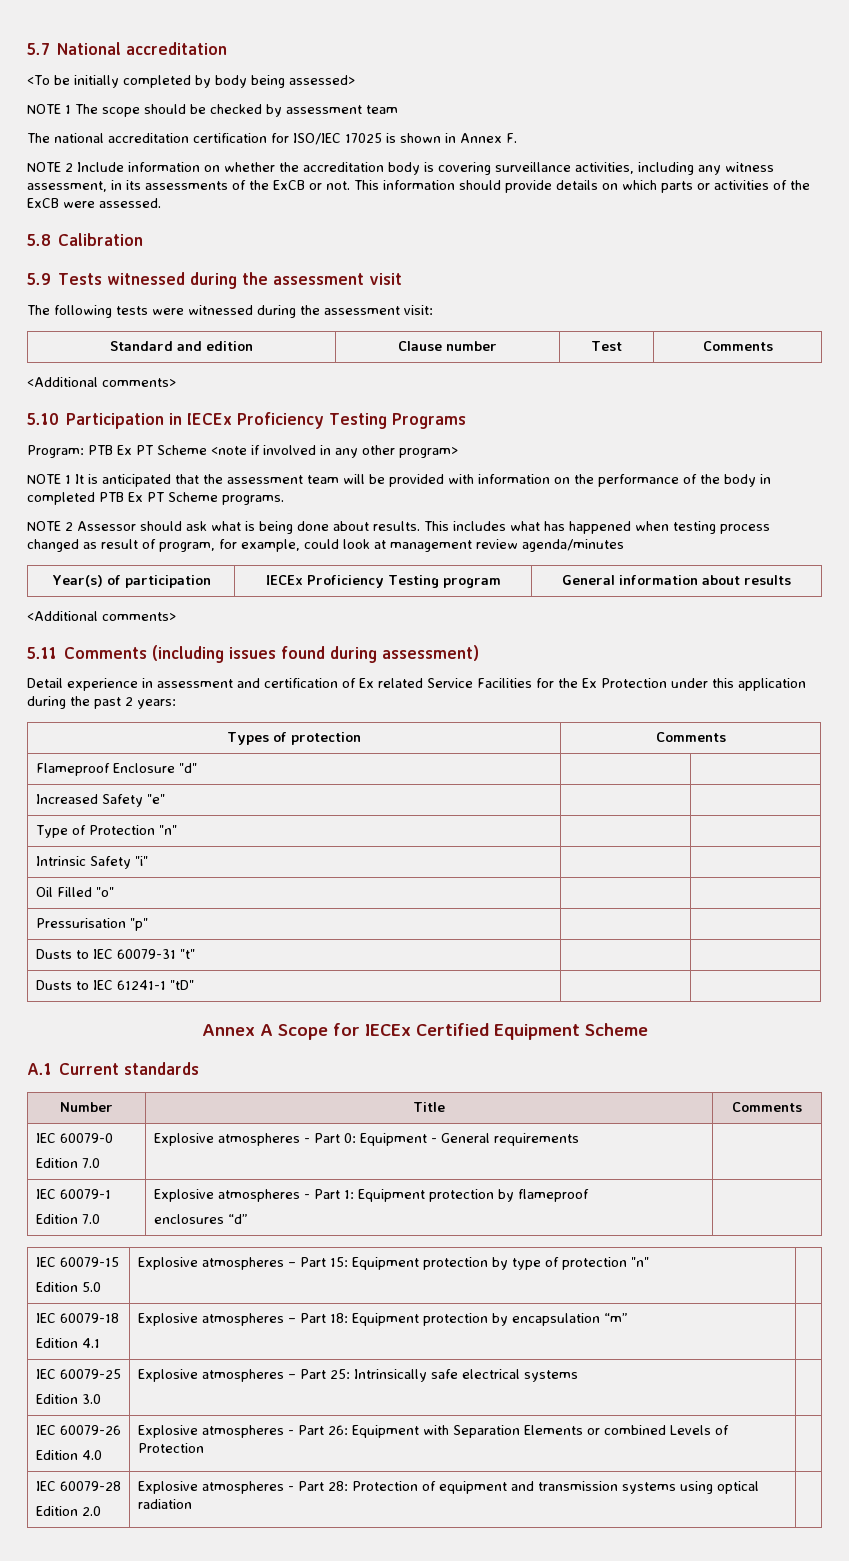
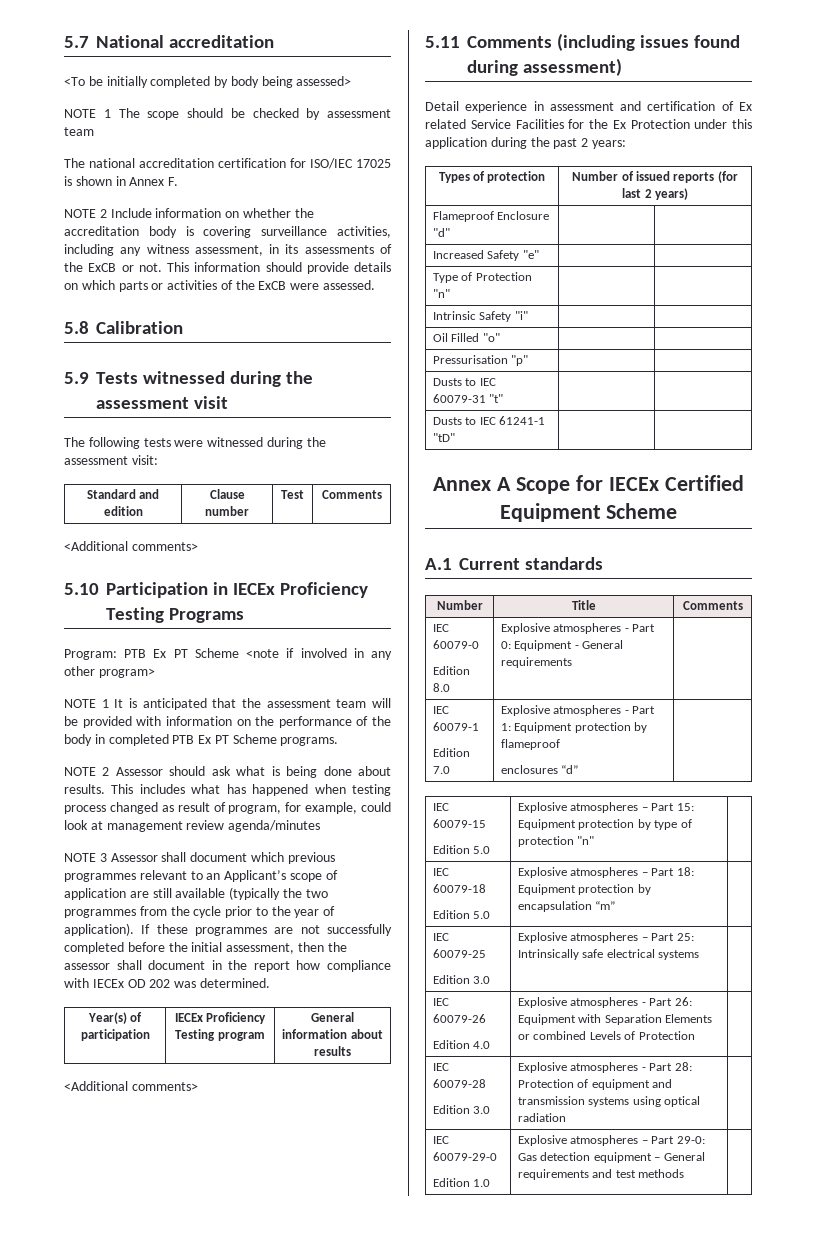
+ NOTE 3 Assessor shall document which previous programmes relevant to an Applicant’s scope of application are still available (typically the two programmes from the cycle prior to the year of application). If these programmes are not successfully completed before the initial assessment, then the assessor shall document in the report how compliance with IECEx OD 202 was determined.
- Types of protection | Comments
+ Types of protection | Number of issued reports (for last 2 years)
  IEC 60079-0
- Edition 7.0 | Explosive atmospheres - Part 0: Equipment - General requirements |
+ Edition 8.0 | Explosive atmospheres - Part 0: Equipment - General requirements |
  IEC 60079-18
- Edition 4.1 | Explosive atmospheres – Part 18: Equipment protection by encapsulation “m” |
+ Edition 5.0 | Explosive atmospheres – Part 18: Equipment protection by encapsulation “m” |
  IEC 60079-28
- Edition 2.0 | Explosive atmospheres - Part 28: Protection of equipment and transmission systems using optical radiation |
+ Edition 3.0 | Explosive atmospheres - Part 28: Protection of equipment and transmission systems using optical radiation |
+ IEC 60079-29-0
+ Edition 1.0 | Explosive atmospheres – Part 29-0: Gas detection equipment – General requirements and test methods |

